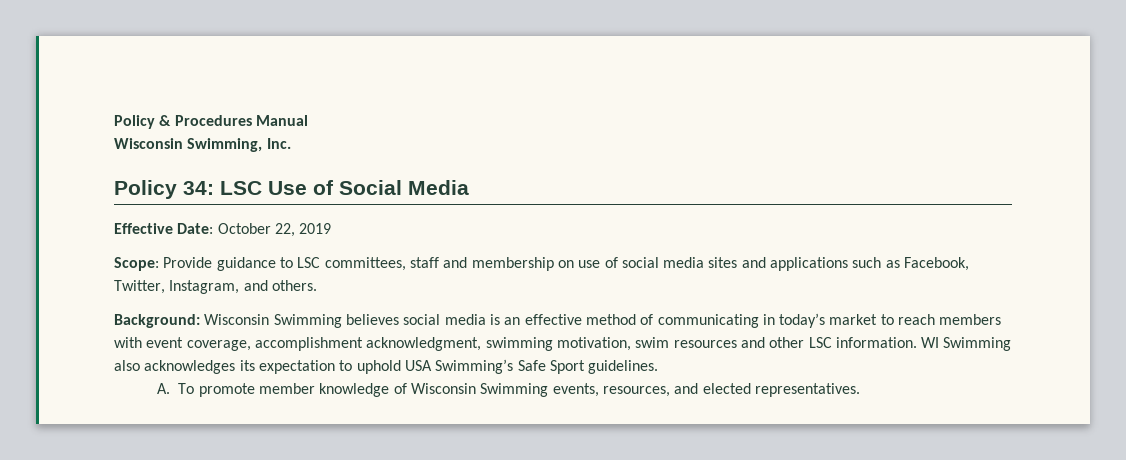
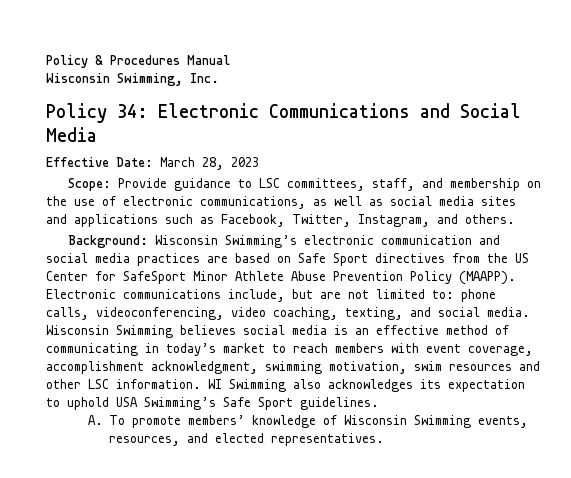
- Policy 34: LSC Use of Social Media
+ Policy 34: Electronic Communications and Social Media
- Effective Date: October 22, 2019
+ Effective Date: March 28, 2023
- Scope: Provide guidance to LSC committees, staff and membership on use of social media sites and applications such as Facebook, Twitter, Instagram, and others.
+ Scope: Provide guidance to LSC committees, staff, and membership on the use of electronic communications, as well as social media sites and applications such as Facebook, Twitter, Instagram, and others.
- Background: Wisconsin Swimming believes social media is an effective method of communicating in today’s market to reach members with event coverage, accomplishment acknowledgment, swimming motivation, swim resources and other LSC information.
+ Background: Wisconsin Swimming’s electronic communication and social media practices are based on Safe Sport directives from the US Center for SafeSport Minor Athlete Abuse Prevention Policy (MAAPP). Electronic communications include, but are not limited to: phone calls, videoconferencing, video coaching, texting, and social media. Wisconsin Swimming believes social media is an effective method of communicating in today’s market to reach members with event coverage, accomplishment acknowledgment, swimming motivation, swim resources and other LSC information.
- A. To promote member knowledge of Wisconsin Swimming events, resources, and elected representatives.
+ A. To promote members’ knowledge of Wisconsin Swimming events, resources, and elected representatives.

